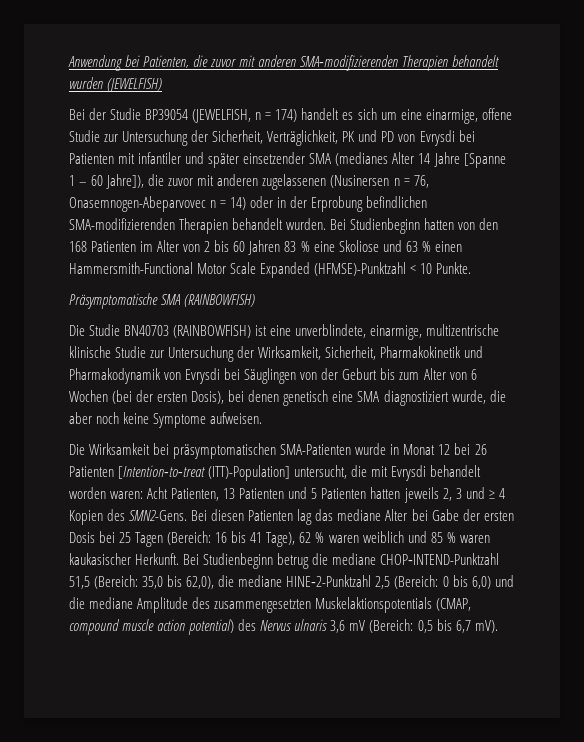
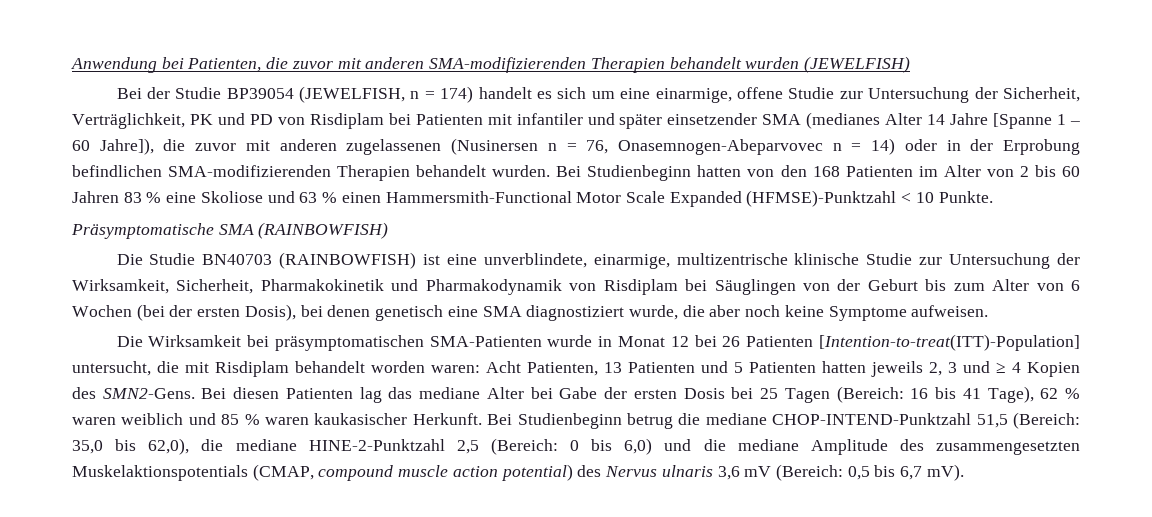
- Bei der Studie BP39054 (JEWELFISH, n = 174) handelt es sich um eine einarmige, offene Studie zur Untersuchung der Sicherheit, Verträglichkeit, PK und PD von Evrysdi bei Patienten mit infantiler und später einsetzender SMA (medianes Alter 14 Jahre [Spanne 1 – 60 Jahre]), die zuvor mit anderen zugelassenen (Nusinersen n = 76, Onasemnogen-Abeparvovec n = 14) oder in der Erprobung befindlichen SMA-modifizierenden Therapien behandelt wurden.
+ Bei der Studie BP39054 (JEWELFISH, n = 174) handelt es sich um eine einarmige, offene Studie zur Untersuchung der Sicherheit, Verträglichkeit, PK und PD von Risdiplam bei Patienten mit infantiler und später einsetzender SMA (medianes Alter 14 Jahre [Spanne 1 – 60 Jahre]), die zuvor mit anderen zugelassenen (Nusinersen n = 76, Onasemnogen-Abeparvovec n = 14) oder in der Erprobung befindlichen SMA-modifizierenden Therapien behandelt wurden.
- Die Studie BN40703 (RAINBOWFISH) ist eine unverblindete, einarmige, multizentrische klinische Studie zur Untersuchung der Wirksamkeit, Sicherheit, Pharmakokinetik und Pharmakodynamik von Evrysdi bei Säuglingen von der Geburt bis zum Alter von 6 Wochen (bei der ersten Dosis), bei denen genetisch eine SMA diagnostiziert wurde, die aber noch keine Symptome aufweisen.
+ Die Studie BN40703 (RAINBOWFISH) ist eine unverblindete, einarmige, multizentrische klinische Studie zur Untersuchung der Wirksamkeit, Sicherheit, Pharmakokinetik und Pharmakodynamik von Risdiplam bei Säuglingen von der Geburt bis zum Alter von 6 Wochen (bei der ersten Dosis), bei denen genetisch eine SMA diagnostiziert wurde, die aber noch keine Symptome aufweisen.
- Die Wirksamkeit bei präsymptomatischen SMA-Patienten wurde in Monat 12 bei 26 Patienten [Intention‑to‑treat (ITT)-Population] untersucht, die mit Evrysdi behandelt worden waren: Acht Patienten, 13 Patienten und 5 Patienten hatten jeweils 2, 3 und ≥ 4 Kopien des SMN2-Gens.
+ Die Wirksamkeit bei präsymptomatischen SMA-Patienten wurde in Monat 12 bei 26 Patienten [Intention‑to‑treat(ITT)-Population] untersucht, die mit Risdiplam behandelt worden waren: Acht Patienten, 13 Patienten und 5 Patienten hatten jeweils 2, 3 und ≥ 4 Kopien des SMN2-Gens.

